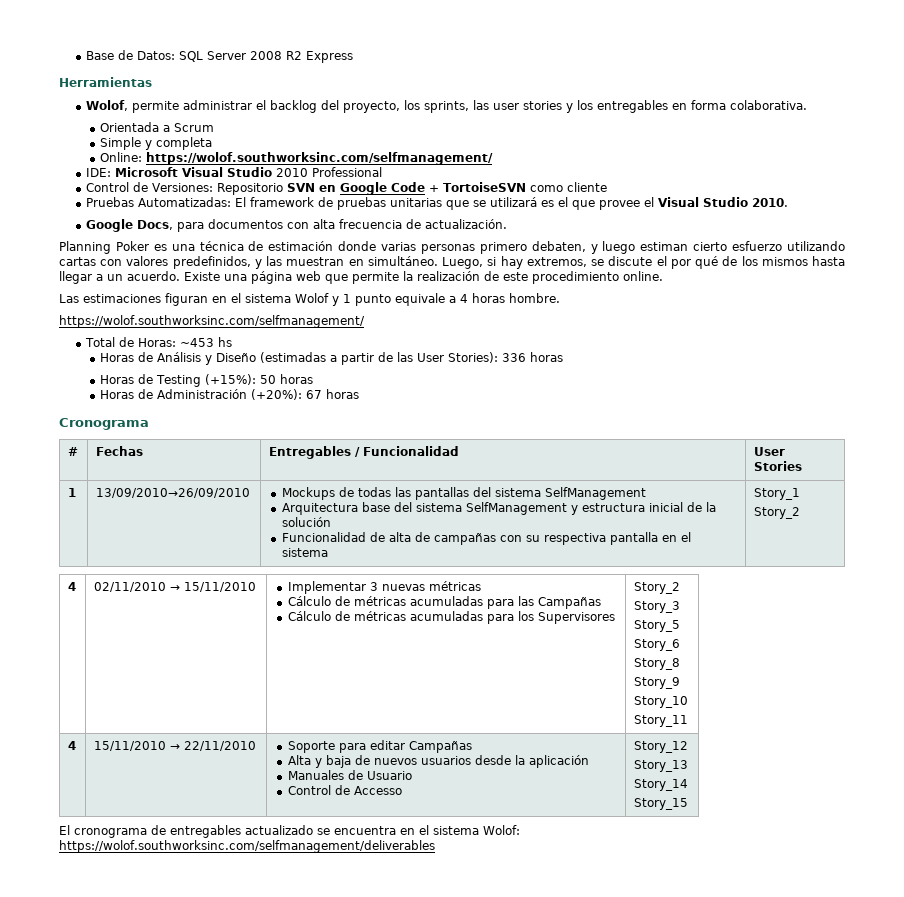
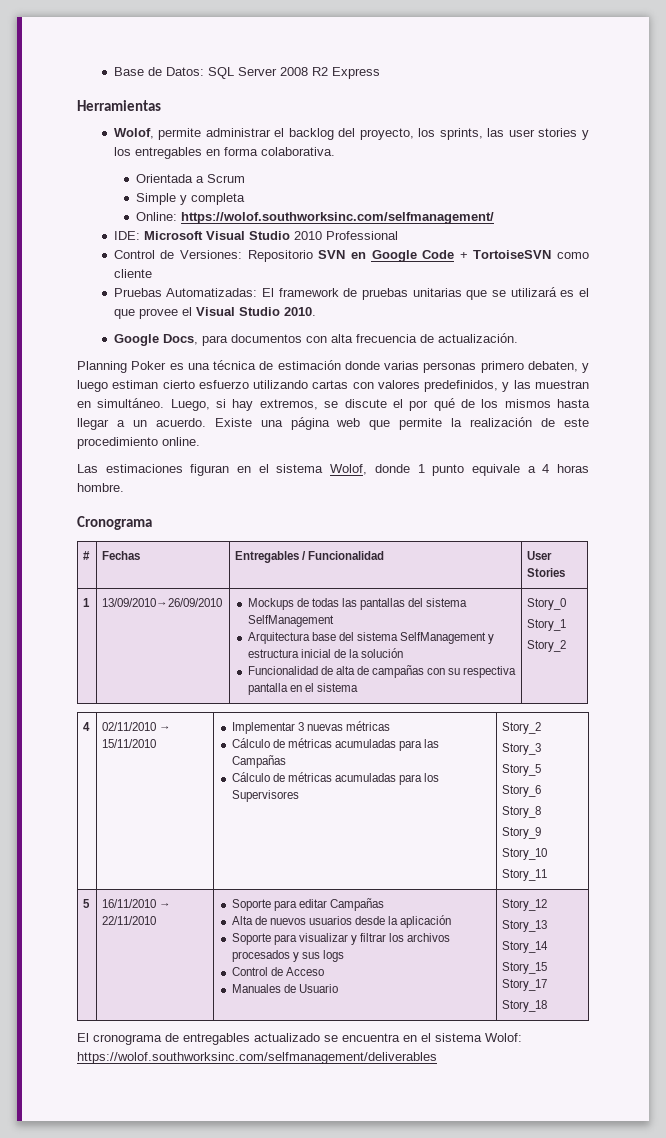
- Las estimaciones figuran en el sistema Wolof y 1 punto equivale a 4 horas hombre.
- https://wolof.southworksinc.com/selfmanagement/
- Total de Horas: ~453 hs
- Horas de Análisis y Diseño (estimadas a partir de las User Stories): 336 horas
- Horas de Testing (+15%): 50 horas
- Horas de Administración (+20%): 67 horas
+ Las estimaciones figuran en el sistema Wolof, donde 1 punto equivale a 4 horas hombre.
  1 | 13/09/2010→26/09/2010 | Mockups de todas las pantallas del sistema SelfManagement
  Arquitectura base del sistema SelfManagement y estructura inicial de la solución
- Funcionalidad de alta de campañas con su respectiva pantalla en el sistema | Story_1
+ Funcionalidad de alta de campañas con su respectiva pantalla en el sistema | Story_0
+ Story_1
- 4 | 15/11/2010 → 22/11/2010 | Soporte para editar Campañas
- Alta y baja de nuevos usuarios desde la aplicación
- Manuales de Usuario
- Control de Accesso | Story_12
+ 5 | 16/11/2010 → 22/11/2010 | Soporte para editar Campañas
+ Alta de nuevos usuarios desde la aplicación
+ Soporte para visualizar y filtrar los archivos procesados y sus logs
+ Control de Acceso
+ Manuales de Usuario | Story_12
  Story_13
  Story_14
- Story_15
+ Story_15 Story_17
+ Story_18

